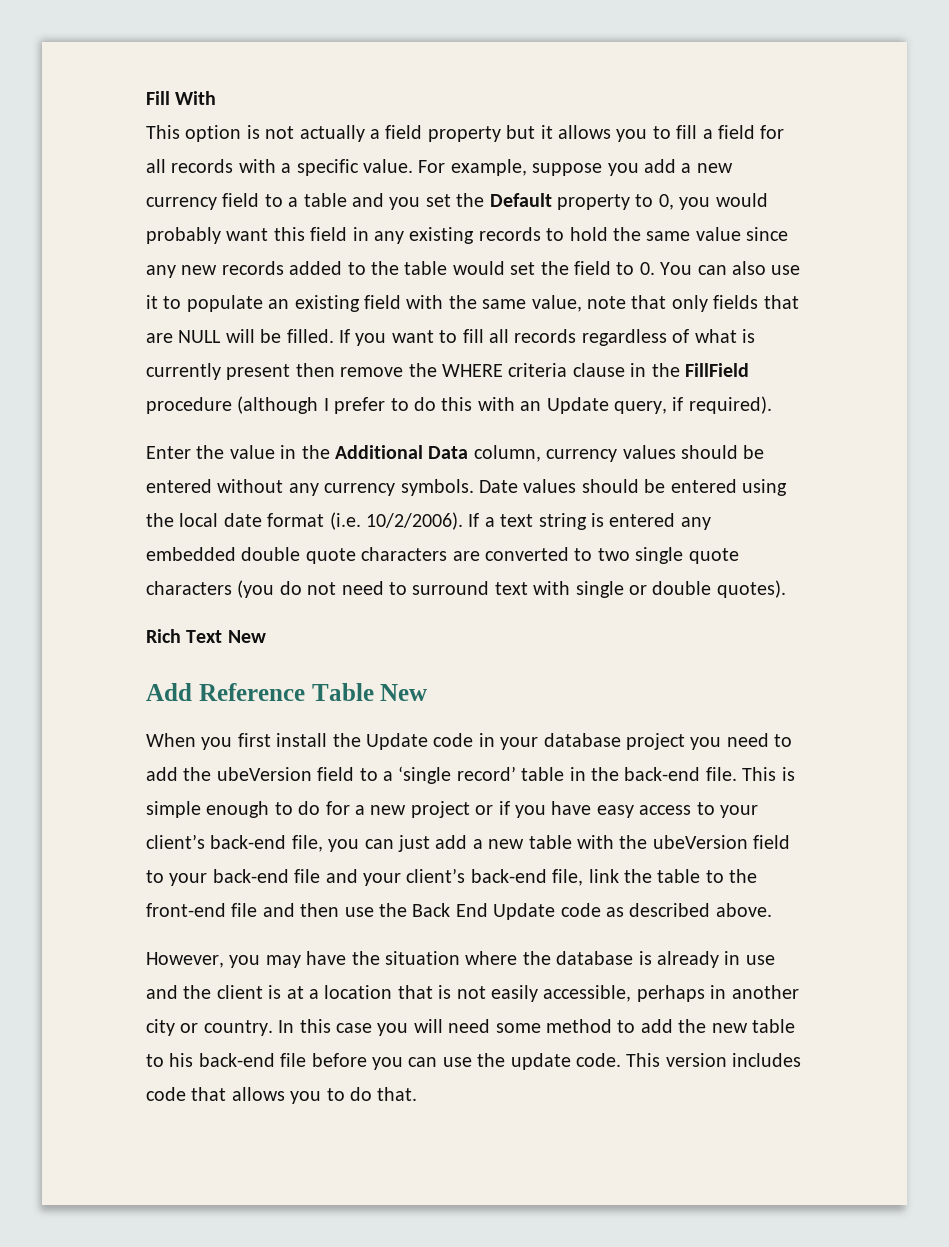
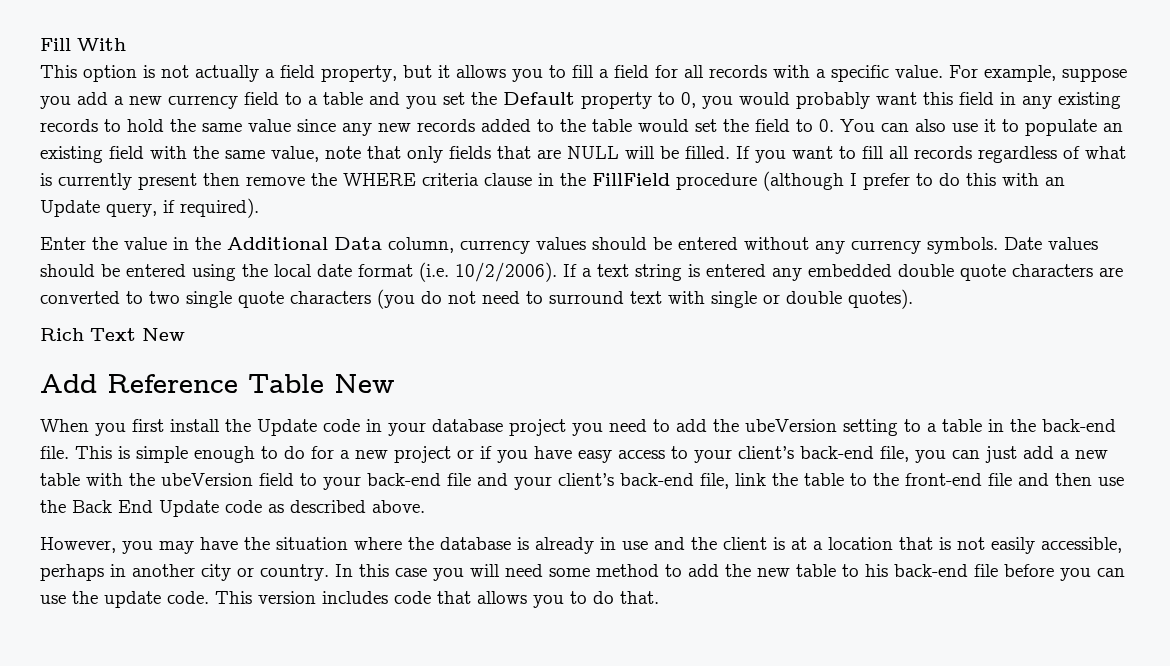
- This option is not actually a field property but it allows you to fill a field for all records with a specific value.
+ This option is not actually a field property, but it allows you to fill a field for all records with a specific value.
- When you first install the Update code in your database project you need to add the ubeVersion field to a ‘single record’ table in the back-end file.
+ When you first install the Update code in your database project you need to add the ubeVersion setting to a table in the back-end file.

